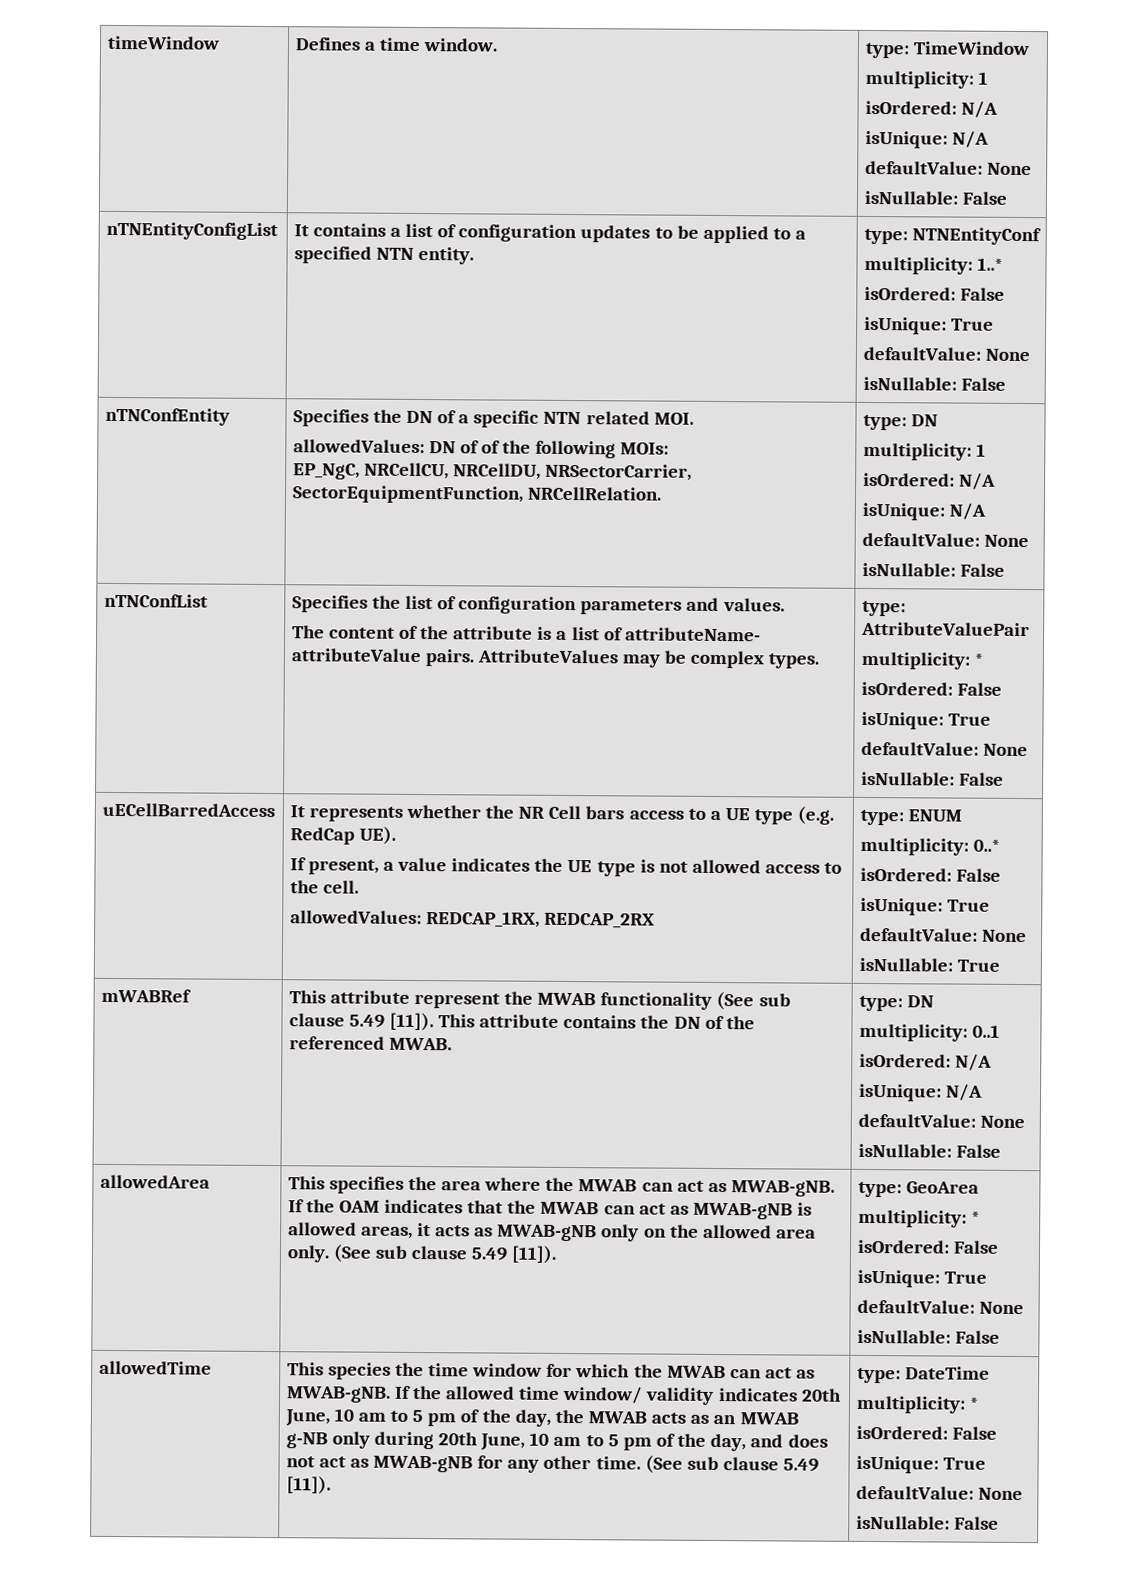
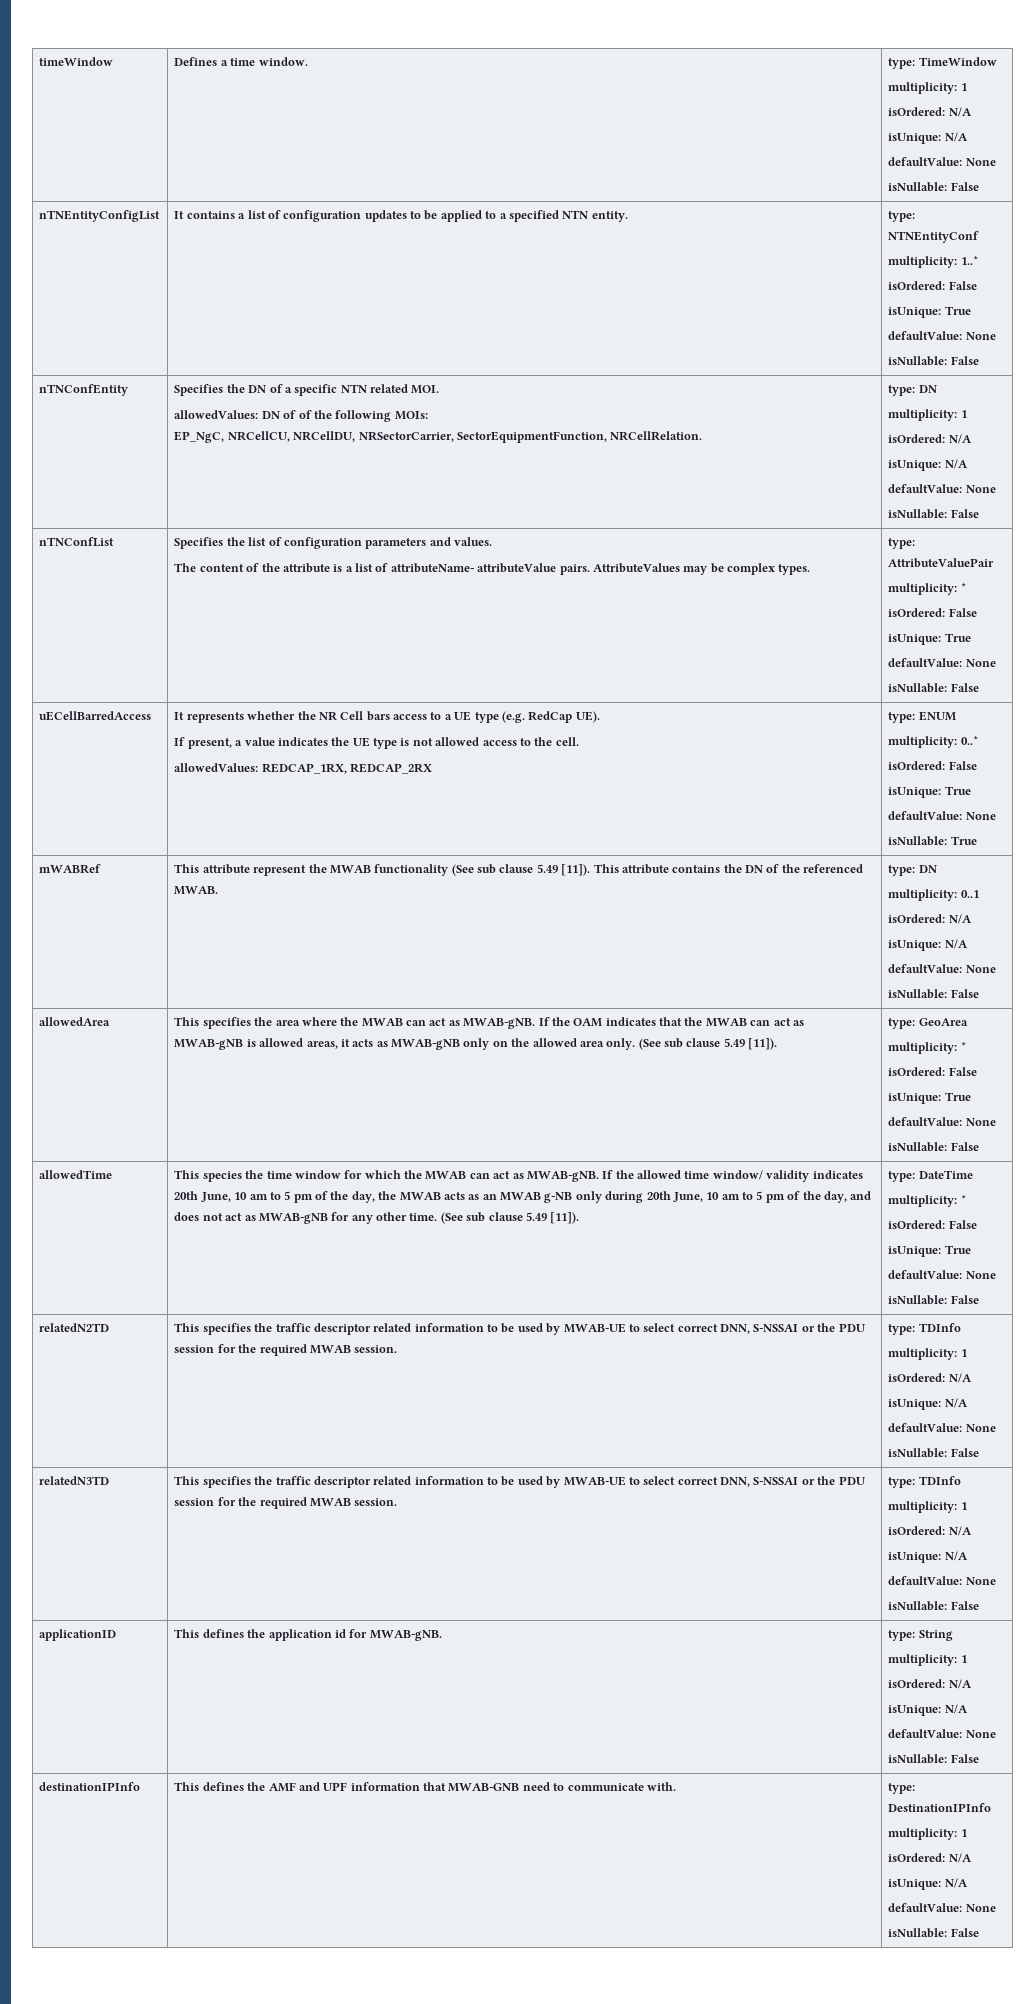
+ relatedN2TD | This specifies the traffic descriptor related information to be used by MWAB-UE to select correct DNN, S-NSSAI or the PDU session for the required MWAB session. | type: TDInfo
+ multiplicity: 1
+ isOrdered: N/A
+ isUnique: N/A
+ defaultValue: None
+ isNullable: False
+ relatedN3TD | This specifies the traffic descriptor related information to be used by MWAB-UE to select correct DNN, S-NSSAI or the PDU session for the required MWAB session. | type: TDInfo
+ multiplicity: 1
+ isOrdered: N/A
+ isUnique: N/A
+ defaultValue: None
+ isNullable: False
+ applicationID | This defines the application id for MWAB-gNB. | type: String
+ multiplicity: 1
+ isOrdered: N/A
+ isUnique: N/A
+ defaultValue: None
+ isNullable: False
+ destinationIPInfo | This defines the AMF and UPF information that MWAB-GNB need to communicate with. | type: DestinationIPInfo
+ multiplicity: 1
+ isOrdered: N/A
+ isUnique: N/A
+ defaultValue: None
+ isNullable: False

